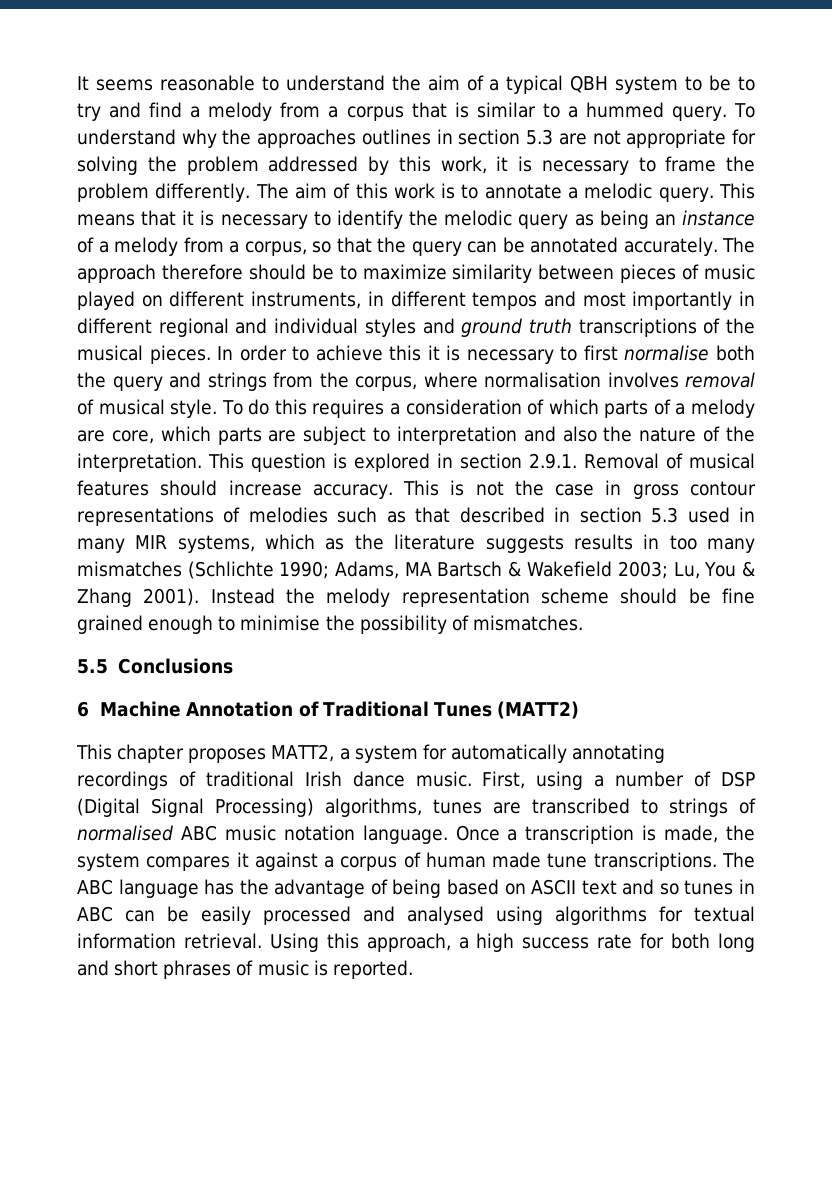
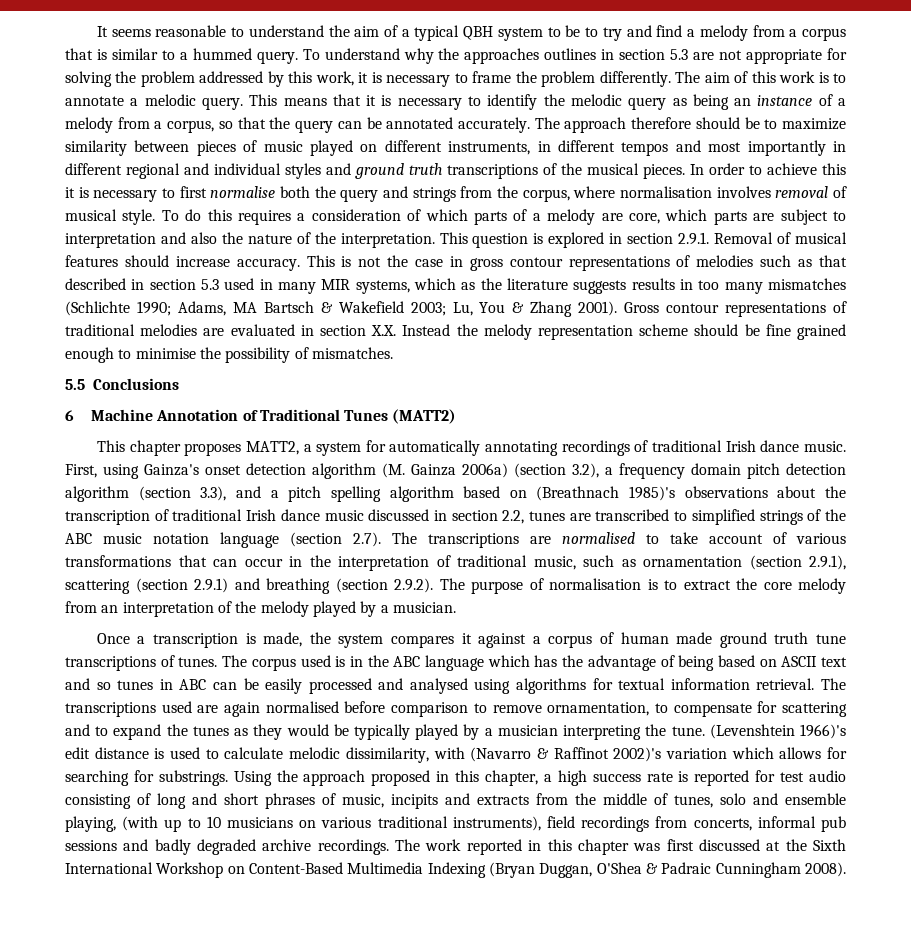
- Instead the melody representation scheme should be fine grained enough to minimise the possibility of mismatches.
+ Gross contour representations of traditional melodies are evaluated in section X.X. Instead the melody representation scheme should be fine grained enough to minimise the possibility of mismatches.
- First, using a number of DSP (Digital Signal Processing) algorithms, tunes are transcribed to strings of normalised ABC music notation language. Once a transcription is made, the system compares it against a corpus of human made tune transcriptions. The ABC language has the advantage of being based on ASCII text and so tunes in ABC can be easily processed and analysed using algorithms for textual information retrieval.
+ First, using Gainza's onset detection algorithm (M. Gainza 2006a) (section 3.2), a frequency domain pitch detection algorithm (section 3.3), and a pitch spelling algorithm based on (Breathnach 1985)'s observations about the transcription of traditional Irish dance music discussed in section 2.2, tunes are transcribed to simplified strings of the ABC music notation language (section 2.7). The transcriptions are normalised to take account of various transformations that can occur in the interpretation of traditional music, such as ornamentation (section 2.9.1), scattering (section 2.9.1) and breathing (section 2.9.2). The purpose of normalisation is to extract the core melody from an interpretation of the melody played by a musician.
+ Once a transcription is made, the system compares it against a corpus of human made ground truth tune transcriptions of tunes. The corpus used is in the ABC language which has the advantage of being based on ASCII text and so tunes in ABC can be easily processed and analysed using algorithms for textual information retrieval.
- Using this approach, a high success rate for both long and short phrases of music is reported.
+ The transcriptions used are again normalised before comparison to remove ornamentation, to compensate for scattering and to expand the tunes as they would be typically played by a musician interpreting the tune. (Levenshtein 1966)'s edit distance is used to calculate melodic dissimilarity, with (Navarro & Raffinot 2002)'s variation which allows for searching for substrings. Using the approach proposed in this chapter, a high success rate is reported for test audio consisting of long and short phrases of music, incipits and extracts from the middle of tunes, solo and ensemble playing, (with up to 10 musicians on various traditional instruments), field recordings from concerts, informal pub sessions and badly degraded archive recordings. The work reported in this chapter was first discussed at the Sixth International Workshop on Content-Based Multimedia Indexing (Bryan Duggan, O'Shea & Padraic Cunningham 2008).

